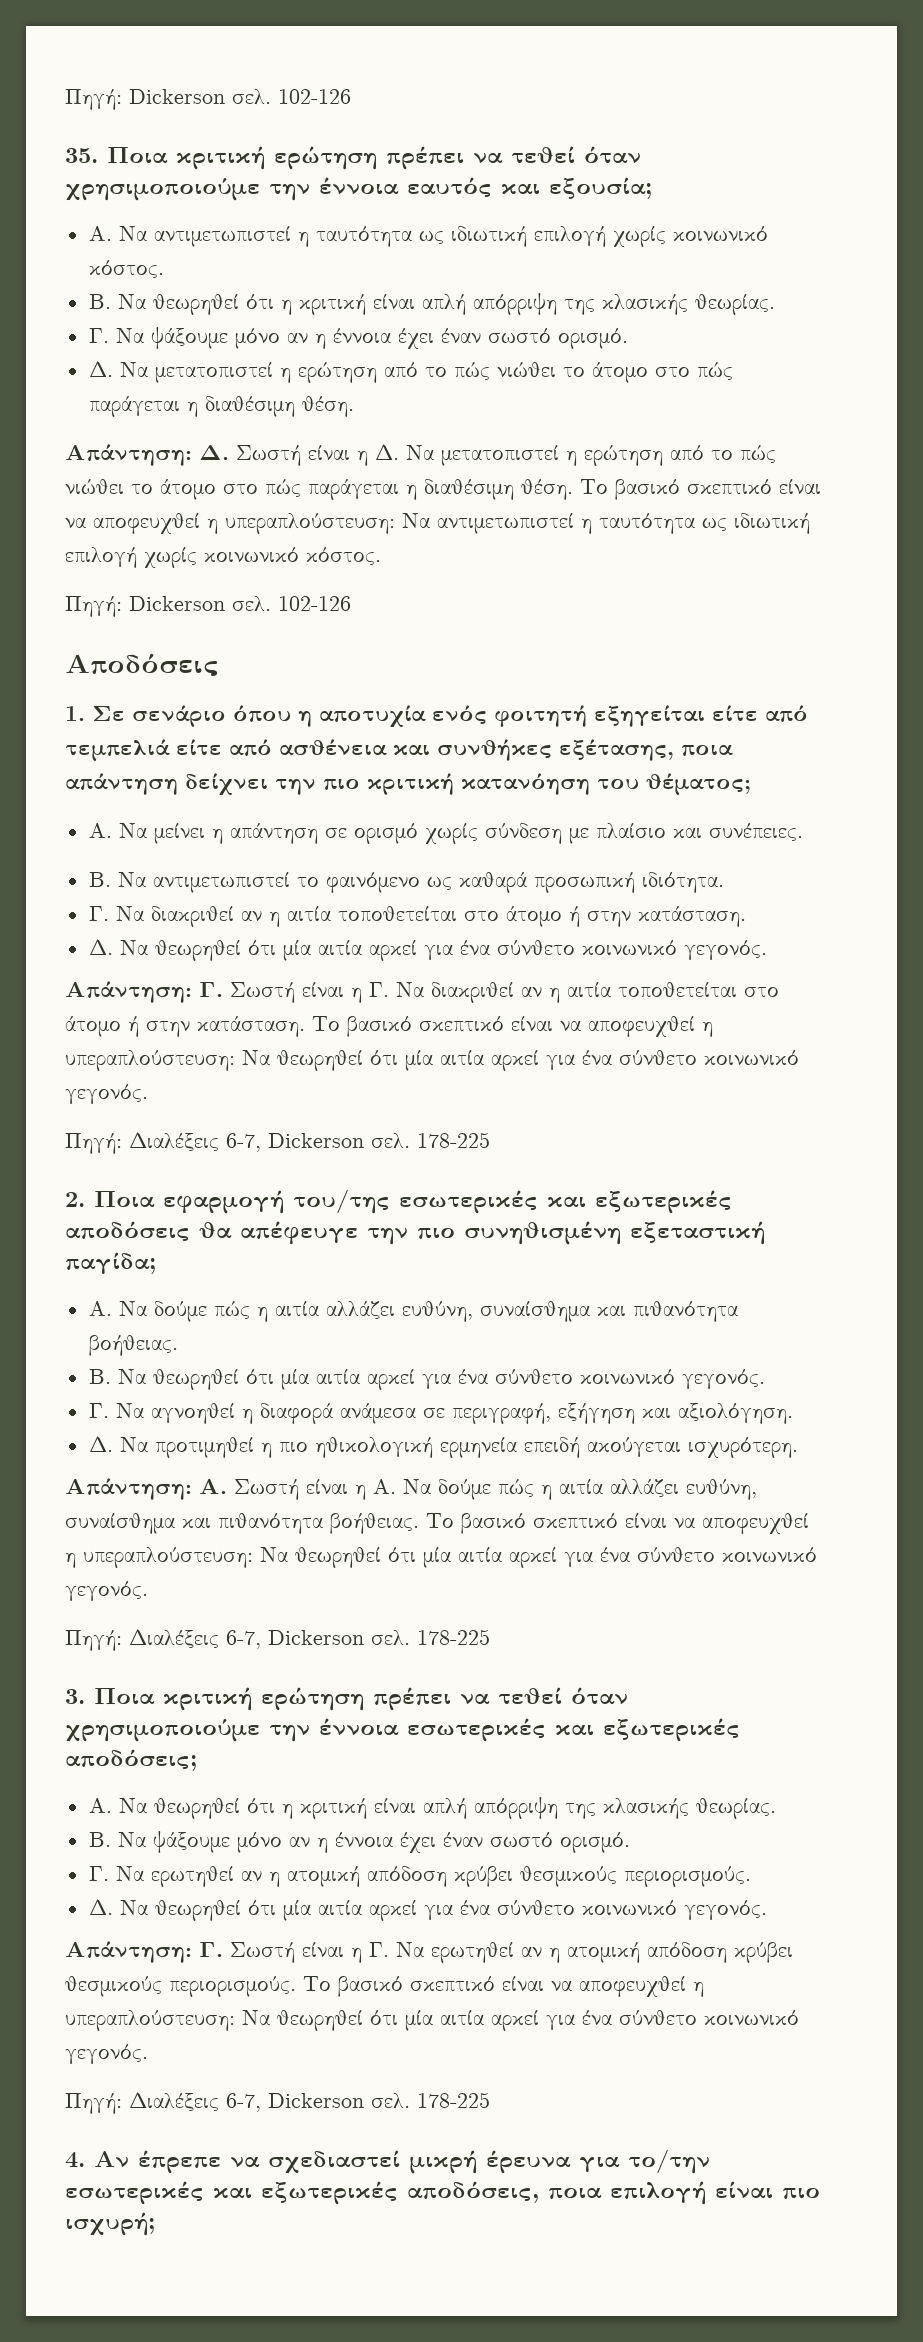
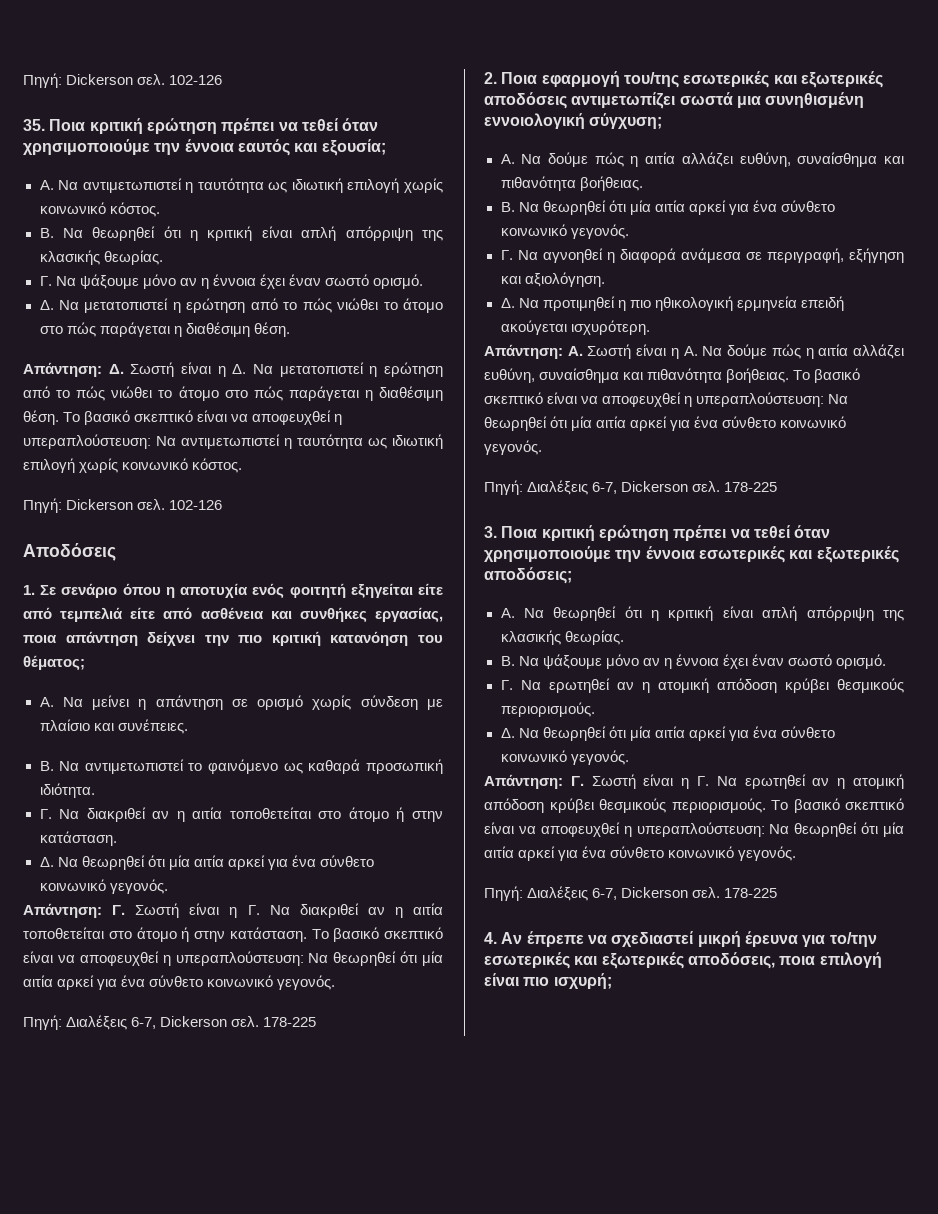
- 1. Σε σενάριο όπου η αποτυχία ενός φοιτητή εξηγείται είτε από τεμπελιά είτε από ασθένεια και συνθήκες εξέτασης, ποια απάντηση δείχνει την πιο κριτική κατανόηση του θέματος;
+ 1. Σε σενάριο όπου η αποτυχία ενός φοιτητή εξηγείται είτε από τεμπελιά είτε από ασθένεια και συνθήκες εργασίας, ποια απάντηση δείχνει την πιο κριτική κατανόηση του θέματος;
- 2. Ποια εφαρμογή του/της εσωτερικές και εξωτερικές αποδόσεις θα απέφευγε την πιο συνηθισμένη εξεταστική παγίδα;
+ 2. Ποια εφαρμογή του/της εσωτερικές και εξωτερικές αποδόσεις αντιμετωπίζει σωστά μια συνηθισμένη εννοιολογική σύγχυση;

